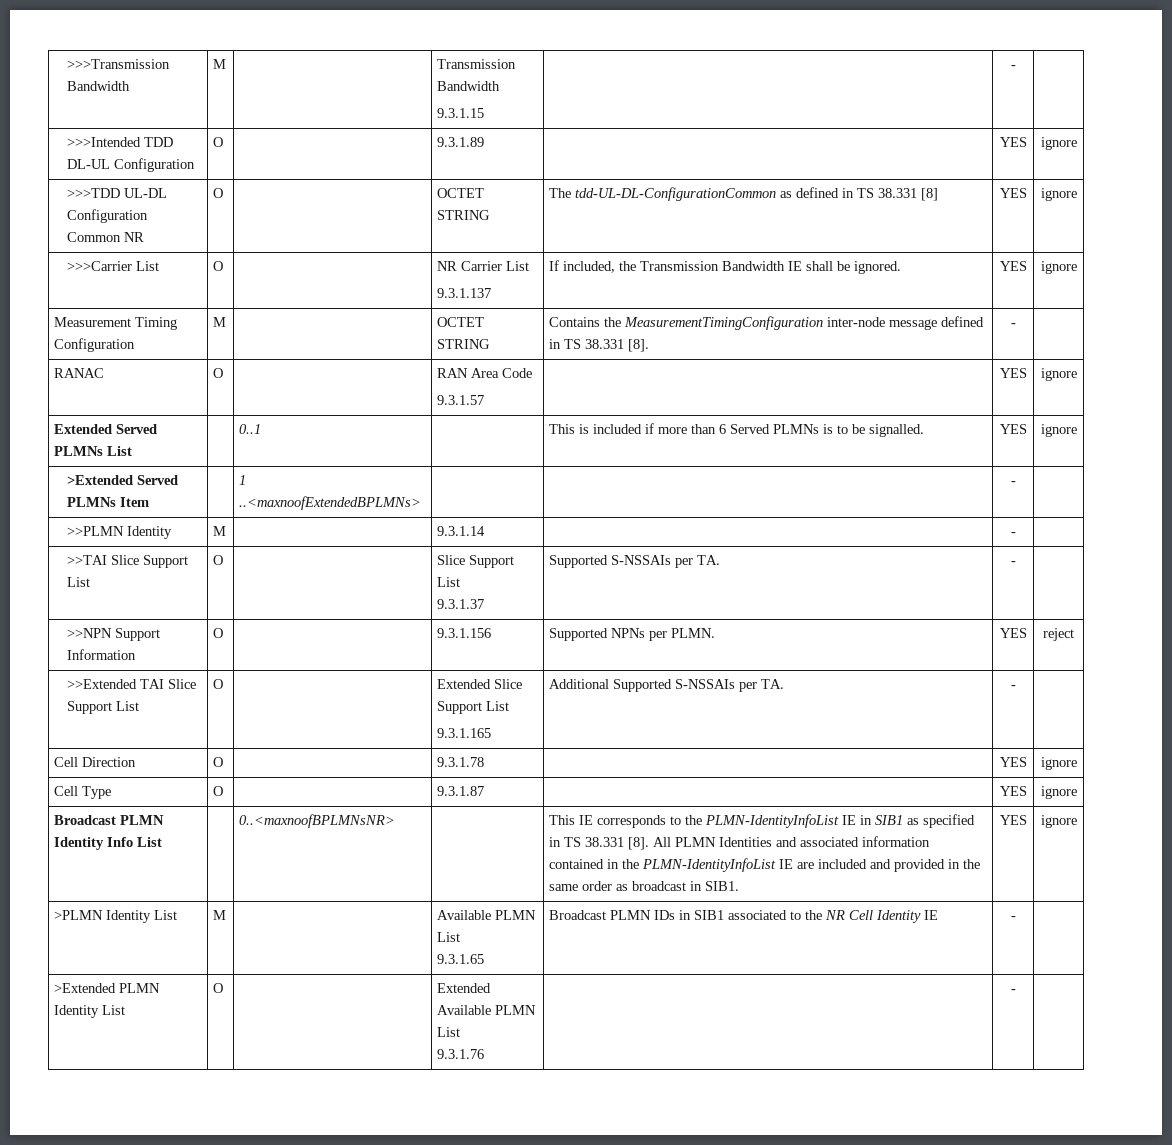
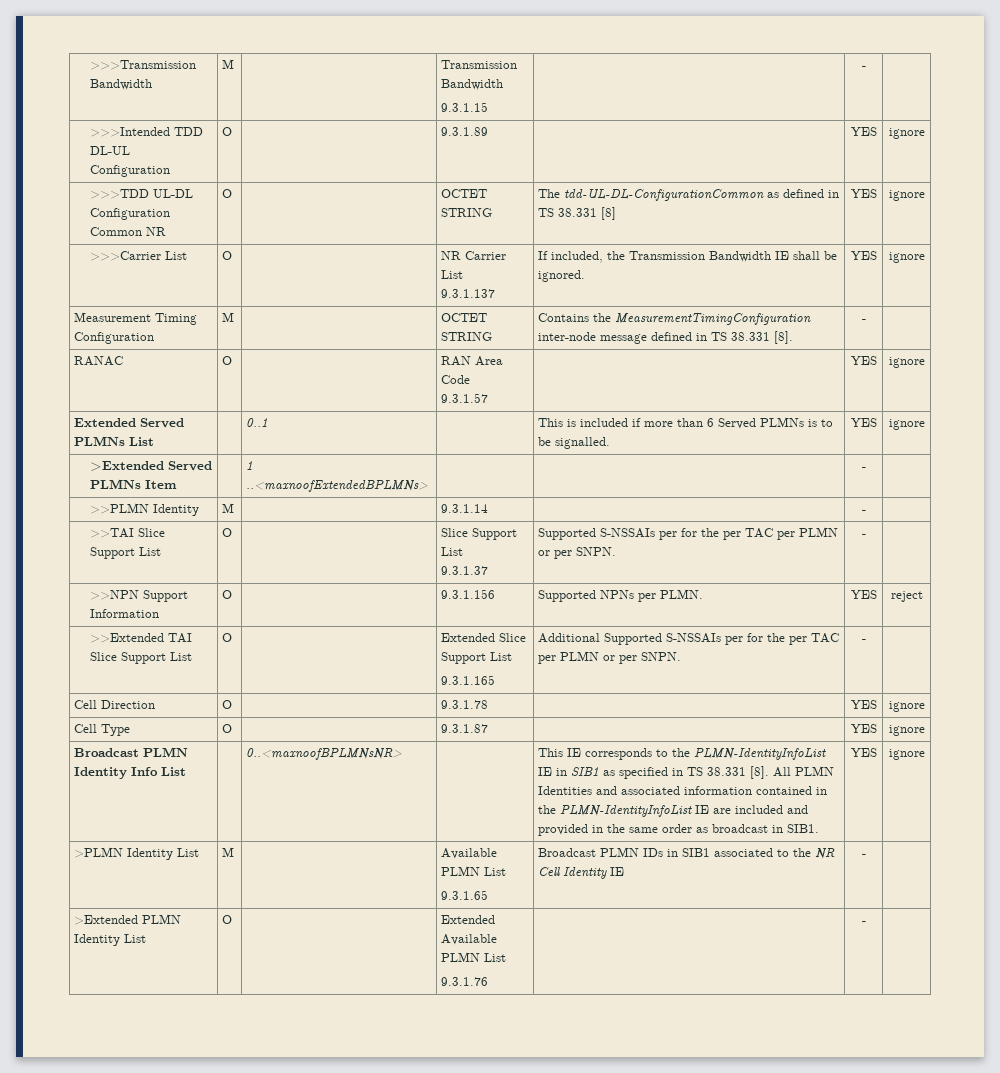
  >>TAI Slice Support List | O | | Slice Support List
- 9.3.1.37 | Supported S-NSSAIs per TA. | - |
+ 9.3.1.37 | Supported S-NSSAIs per for the per TAC per PLMN or per SNPN. | - |
  >>Extended TAI Slice Support List | O | | Extended Slice Support List
- 9.3.1.165 | Additional Supported S-NSSAIs per TA. | - |
+ 9.3.1.165 | Additional Supported S-NSSAIs per for the per TAC per PLMN or per SNPN. | - |

